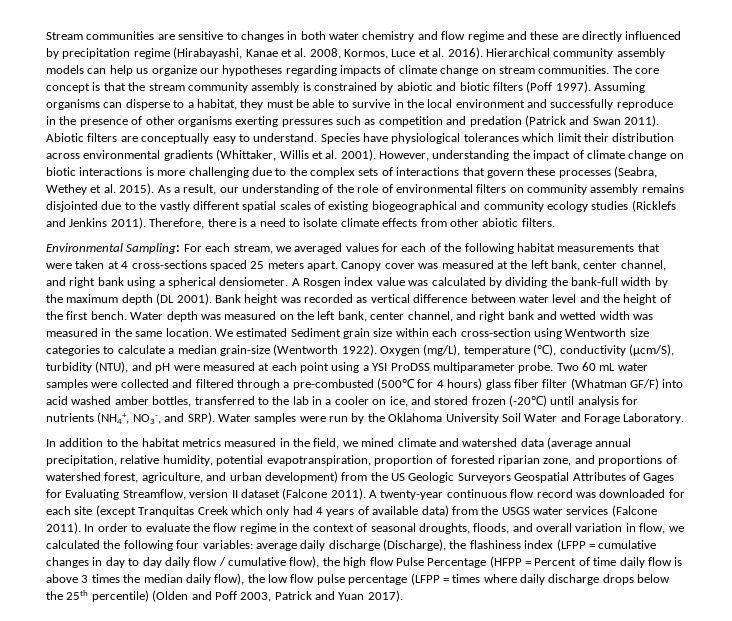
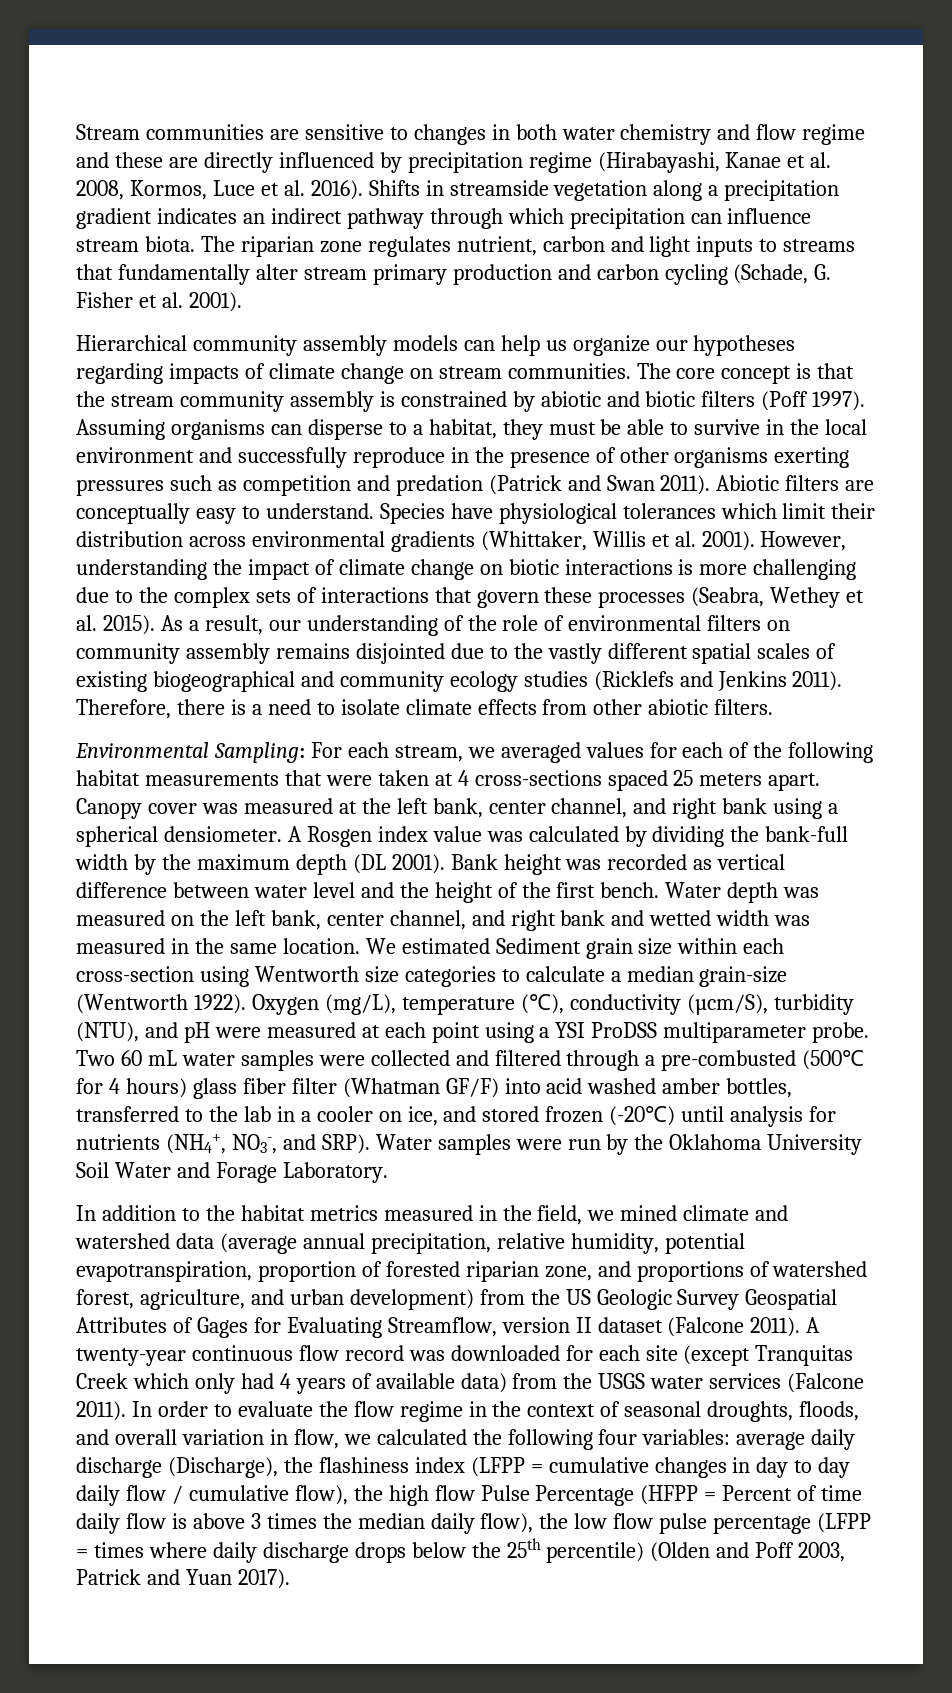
- Stream communities are sensitive to changes in both water chemistry and flow regime and these are directly influenced by precipitation regime (Hirabayashi, Kanae et al. 2008, Kormos, Luce et al. 2016). Hierarchical community assembly models can help us organize our hypotheses regarding impacts of climate change on stream communities.
+ Stream communities are sensitive to changes in both water chemistry and flow regime and these are directly influenced by precipitation regime (Hirabayashi, Kanae et al. 2008, Kormos, Luce et al. 2016). Shifts in streamside vegetation along a precipitation gradient indicates an indirect pathway through which precipitation can influence stream biota. The riparian zone regulates nutrient, carbon and light inputs to streams that fundamentally alter stream primary production and carbon cycling (Schade, G. Fisher et al. 2001).
+ Hierarchical community assembly models can help us organize our hypotheses regarding impacts of climate change on stream communities.
- In addition to the habitat metrics measured in the field, we mined climate and watershed data (average annual precipitation, relative humidity, potential evapotranspiration, proportion of forested riparian zone, and proportions of watershed forest, agriculture, and urban development) from the US Geologic Surveyors Geospatial Attributes of Gages for Evaluating Streamflow, version II dataset (Falcone 2011).
+ In addition to the habitat metrics measured in the field, we mined climate and watershed data (average annual precipitation, relative humidity, potential evapotranspiration, proportion of forested riparian zone, and proportions of watershed forest, agriculture, and urban development) from the US Geologic Survey Geospatial Attributes of Gages for Evaluating Streamflow, version II dataset (Falcone 2011).

